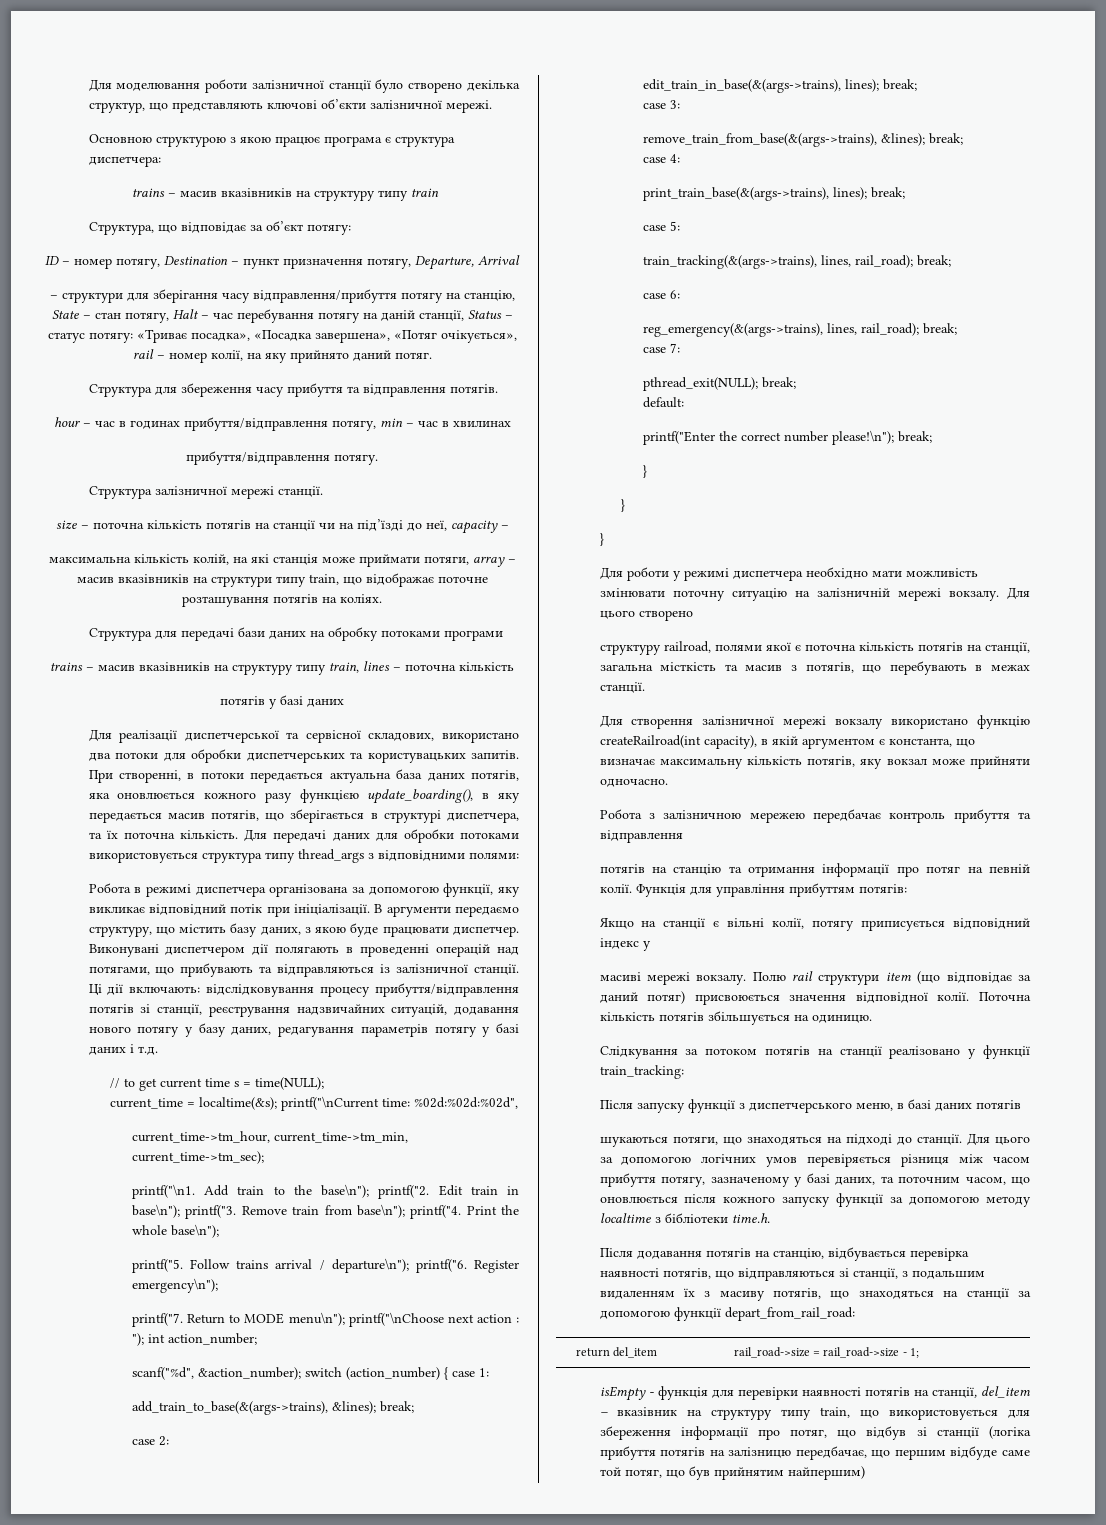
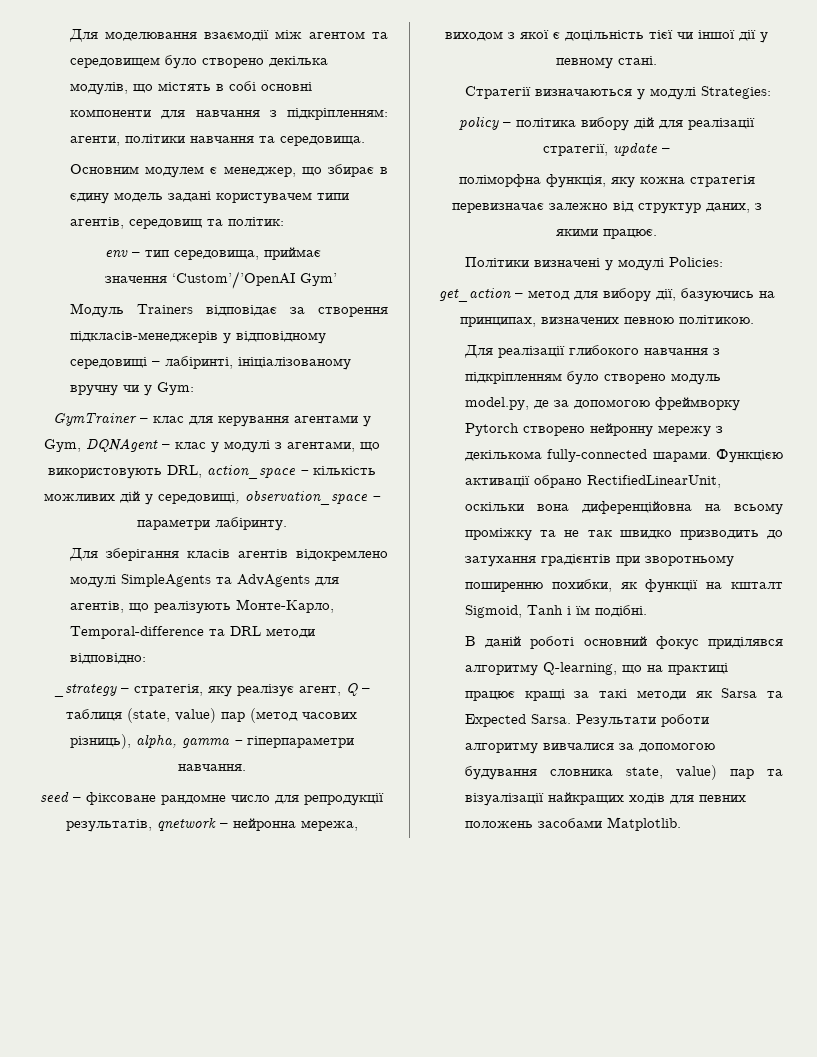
- Для моделювання роботи залізничної станції було створено декілька структур, що представляють ключові об’єкти залізничної мережі.
- Основною структурою з якою працює програма є структура диспетчера:
- trains – масив вказівників на структуру типу train
- Структура, що відповідає за об’єкт потягу:
- ID – номер потягу, Destination – пункт призначення потягу, Departure, Arrival
- – структури для зберігання часу відправлення/прибуття потягу на станцію, State – стан потягу, Halt – час перебування потягу на даній станції, Status – статус потягу: «Триває посадка», «Посадка завершена», «Потяг очікується», rail – номер колії, на яку прийнято даний потяг.
- Структура для збереження часу прибуття та відправлення потягів.
- hour – час в годинах прибуття/відправлення потягу, min – час в хвилинах
- прибуття/відправлення потягу.
- Структура залізничної мережі станції.
- size – поточна кількість потягів на станції чи на під’їзді до неї, capacity –
- максимальна кількість колій, на які станція може приймати потяги, array – масив вказівників на структури типу train, що відображає поточне розташування потягів на коліях.
- Структура для передачі бази даних на обробку потоками програми
- trains – масив вказівників на структуру типу train, lines – поточна кількість
- потягів у базі даних
- Для реалізації диспетчерської та сервісної складових, використано два потоки для обробки диспетчерських та користувацьких запитів. При створенні, в потоки передається актуальна база даних потягів, яка оновлюється кожного разу функцією update_boarding(), в яку передається масив потягів, що зберігається в структурі диспетчера, та їх поточна кількість. Для передачі даних для обробки потоками використовується структура типу thread_args з відповідними полями:
- Робота в режимі диспетчера організована за допомогою функції, яку викликає відповідний потік при ініціалізації. В аргументи передаємо структуру, що містить базу даних, з якою буде працювати диспетчер. Виконувані диспетчером дії полягають в проведенні операцій над потягами, що прибувають та відправляються із залізничної станції. Ці дії включають: відслідковування процесу прибуття/відправлення потягів зі станції, реєстрування надзвичайних ситуацій, додавання нового потягу у базу даних, редагування параметрів потягу у базі даних і т.д.
- // to get current time s = time(NULL);
- current_time = localtime(&s); printf("\nCurrent time: %02d:%02d:%02d",
- current_time->tm_hour, current_time->tm_min, current_time->tm_sec);
- printf("\n1. Add train to the base\n"); printf("2. Edit train in base\n"); printf("3. Remove train from base\n"); printf("4. Print the whole base\n");
- printf("5. Follow trains arrival / departure\n"); printf("6. Register emergency\n");
- printf("7. Return to MODE menu\n"); printf("\nChoose next action : "); int action_number;
- scanf("%d", &action_number); switch (action_number) { case 1:
- add_train_to_base(&(args->trains), &lines); break;
- case 2:
- edit_train_in_base(&(args->trains), lines); break;
- case 3:
- remove_train_from_base(&(args->trains), &lines); break;
- case 4:
- print_train_base(&(args->trains), lines); break;
- case 5:
- train_tracking(&(args->trains), lines, rail_road); break;
- case 6:
- reg_emergency(&(args->trains), lines, rail_road); break;
- case 7:
- pthread_exit(NULL); break;
- default:
- printf("Enter the correct number please!\n"); break;
- }
- }
- }
- Для роботи у режимі диспетчера необхідно мати можливість змінювати поточну ситуацію на залізничній мережі вокзалу. Для цього створено
- структуру railroad, полями якої є поточна кількість потягів на станції, загальна місткість та масив з потягів, що перебувають в межах станції.
- Для створення залізничної мережі вокзалу використано функцію createRailroad(int capacity), в якій аргументом є константа, що визначає максимальну кількість потягів, яку вокзал може прийняти одночасно.
- Робота з залізничною мережею передбачає контроль прибуття та відправлення
- потягів на станцію та отримання інформації про потяг на певній колії. Функція для управління прибуттям потягів:
- Якщо на станції є вільні колії, потягу приписується відповідний індекс у
- масиві мережі вокзалу. Полю rail структури item (що відповідає за даний потяг) присвоюється значення відповідної колії. Поточна кількість потягів збільшується на одиницю.
- Слідкування за потоком потягів на станції реалізовано у функції train_tracking:
- Після запуску функції з диспетчерського меню, в базі даних потягів
- шукаються потяги, що знаходяться на підході до станції. Для цього за допомогою логічних умов перевіряється різниця між часом прибуття потягу, зазначеному у базі даних, та поточним часом, що оновлюється після кожного запуску функції за допомогою методу localtime з бібліотеки time.h.
- Після додавання потягів на станцію, відбувається перевірка наявності потягів, що відправляються зі станції, з подальшим видаленням їх з масиву потягів, що знаходяться на станції за допомогою функції depart_from_rail_road:
- return del_item | rail_road->size = rail_road->size - 1;
- isEmpty - функція для перевірки наявності потягів на станції, del_item – вказівник на структуру типу train, що використовується для збереження інформації про потяг, що відбув зі станції (логіка прибуття потягів на залізницю передбачає, що першим відбуде саме той потяг, що був прийнятим найпершим)
+ Для моделювання взаємодії між агентом та середовищем було створено декілька модулів, що містять в собі основні компоненти для навчання з підкріпленням: агенти, політики навчання та середовища.
+ Основним модулем є менеджер, що збирає в єдину модель задані користувачем типи агентів, середовищ та політик:
+ env – тип середовища, приймає значення ‘Custom’/’OpenAI Gym’
+ Модуль Trainers відповідає за створення підкласів-менеджерів у відповідному середовищі – лабіринті, ініціалізованому вручну чи у Gym:
+ GymTrainer – клас для керування агентами у Gym, DQNAgent – клас у модулі з агентами, що використовують DRL, action_space – кількість можливих дій у середовищі, observation_space – параметри лабіринту.
+ Для зберігання класів агентів відокремлено модулі SimpleAgents та AdvAgents для агентів, що реалізують Монте-Карло, Temporal-difference та DRL методи відповідно:
+ _strategy – стратегія, яку реалізує агент, Q – таблиця (state, value) пар (метод часових різниць), alpha, gamma – гіперпараметри навчання.
+ seed – фіксоване рандомне число для репродукції результатів, qnetwork – нейронна мережа, виходом з якої є доцільність тієї чи іншої дії у певному стані.
+ Стратегії визначаються у модулі Strategies:
+ policy – політика вибору дій для реалізації стратегії, update –
+ поліморфна функція, яку кожна стратегія перевизначає залежно від структур даних, з якими працює.
+ Політики визначені у модулі Policies:
+ get_action – метод для вибору дії, базуючись на принципах, визначених певною політикою.
+ Для реалізації глибокого навчання з підкріпленням було створено модуль model.py, де за допомогою фреймворку Pytorch створено нейронну мережу з декількома fully-connected шарами. Функцією активації обрано RectifiedLinearUnit, оскільки вона диференційовна на всьому проміжку та не так швидко призводить до затухання градієнтів при зворотньому поширенню похибки, як функції на кшталт Sigmoid, Tanh і їм подібні.
+ В даній роботі основний фокус приділявся алгоритму Q-learning, що на практиці працює кращі за такі методи як Sarsa та Expected Sarsa. Результати роботи алгоритму вивчалися за допомогою будування словника state, value) пар та візуалізації найкращих ходів для певних положень засобами Matplotlib.

